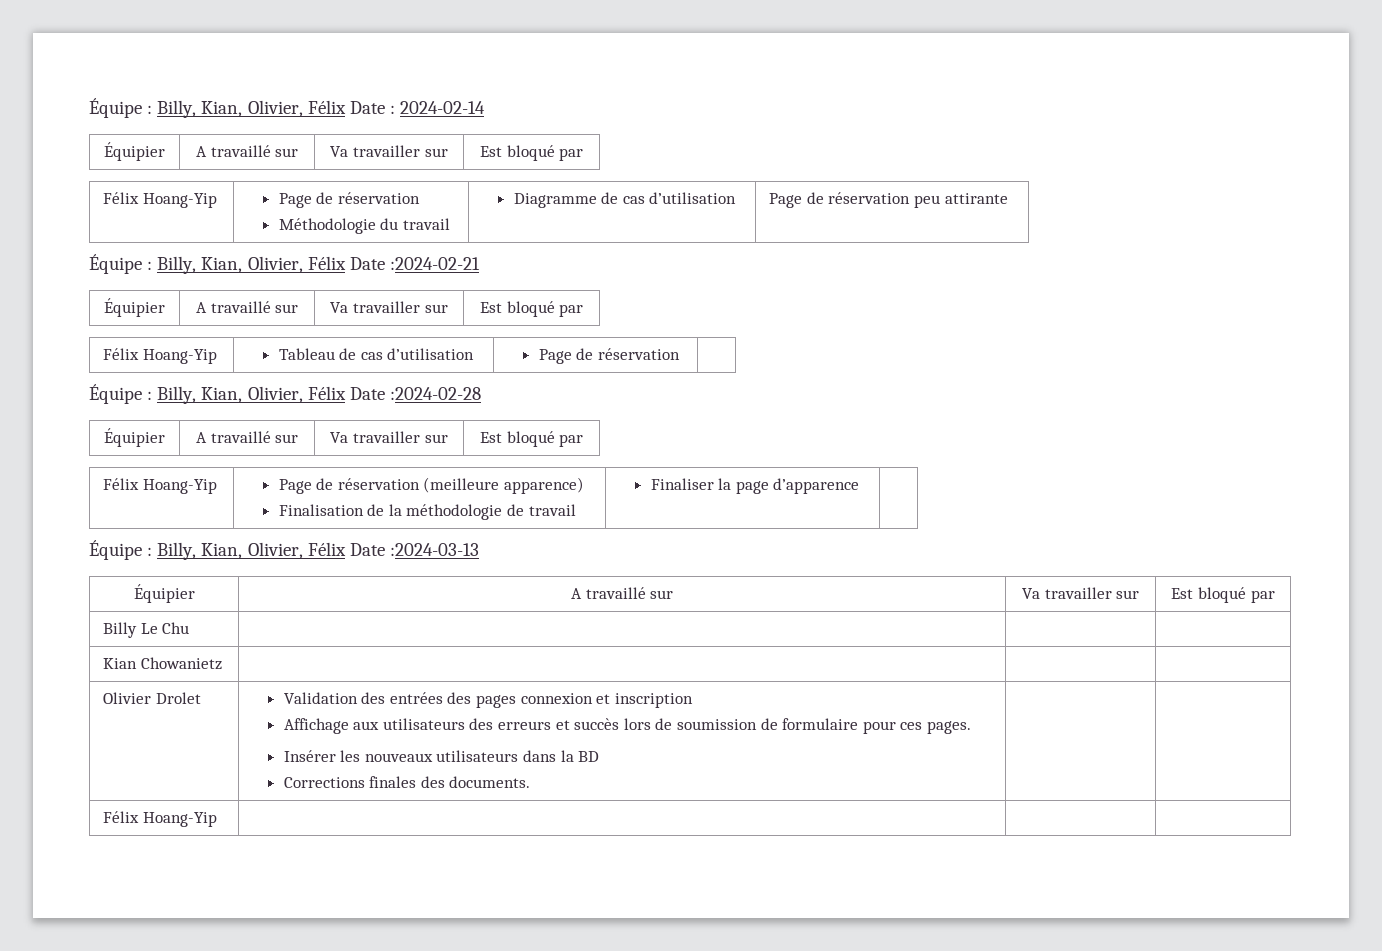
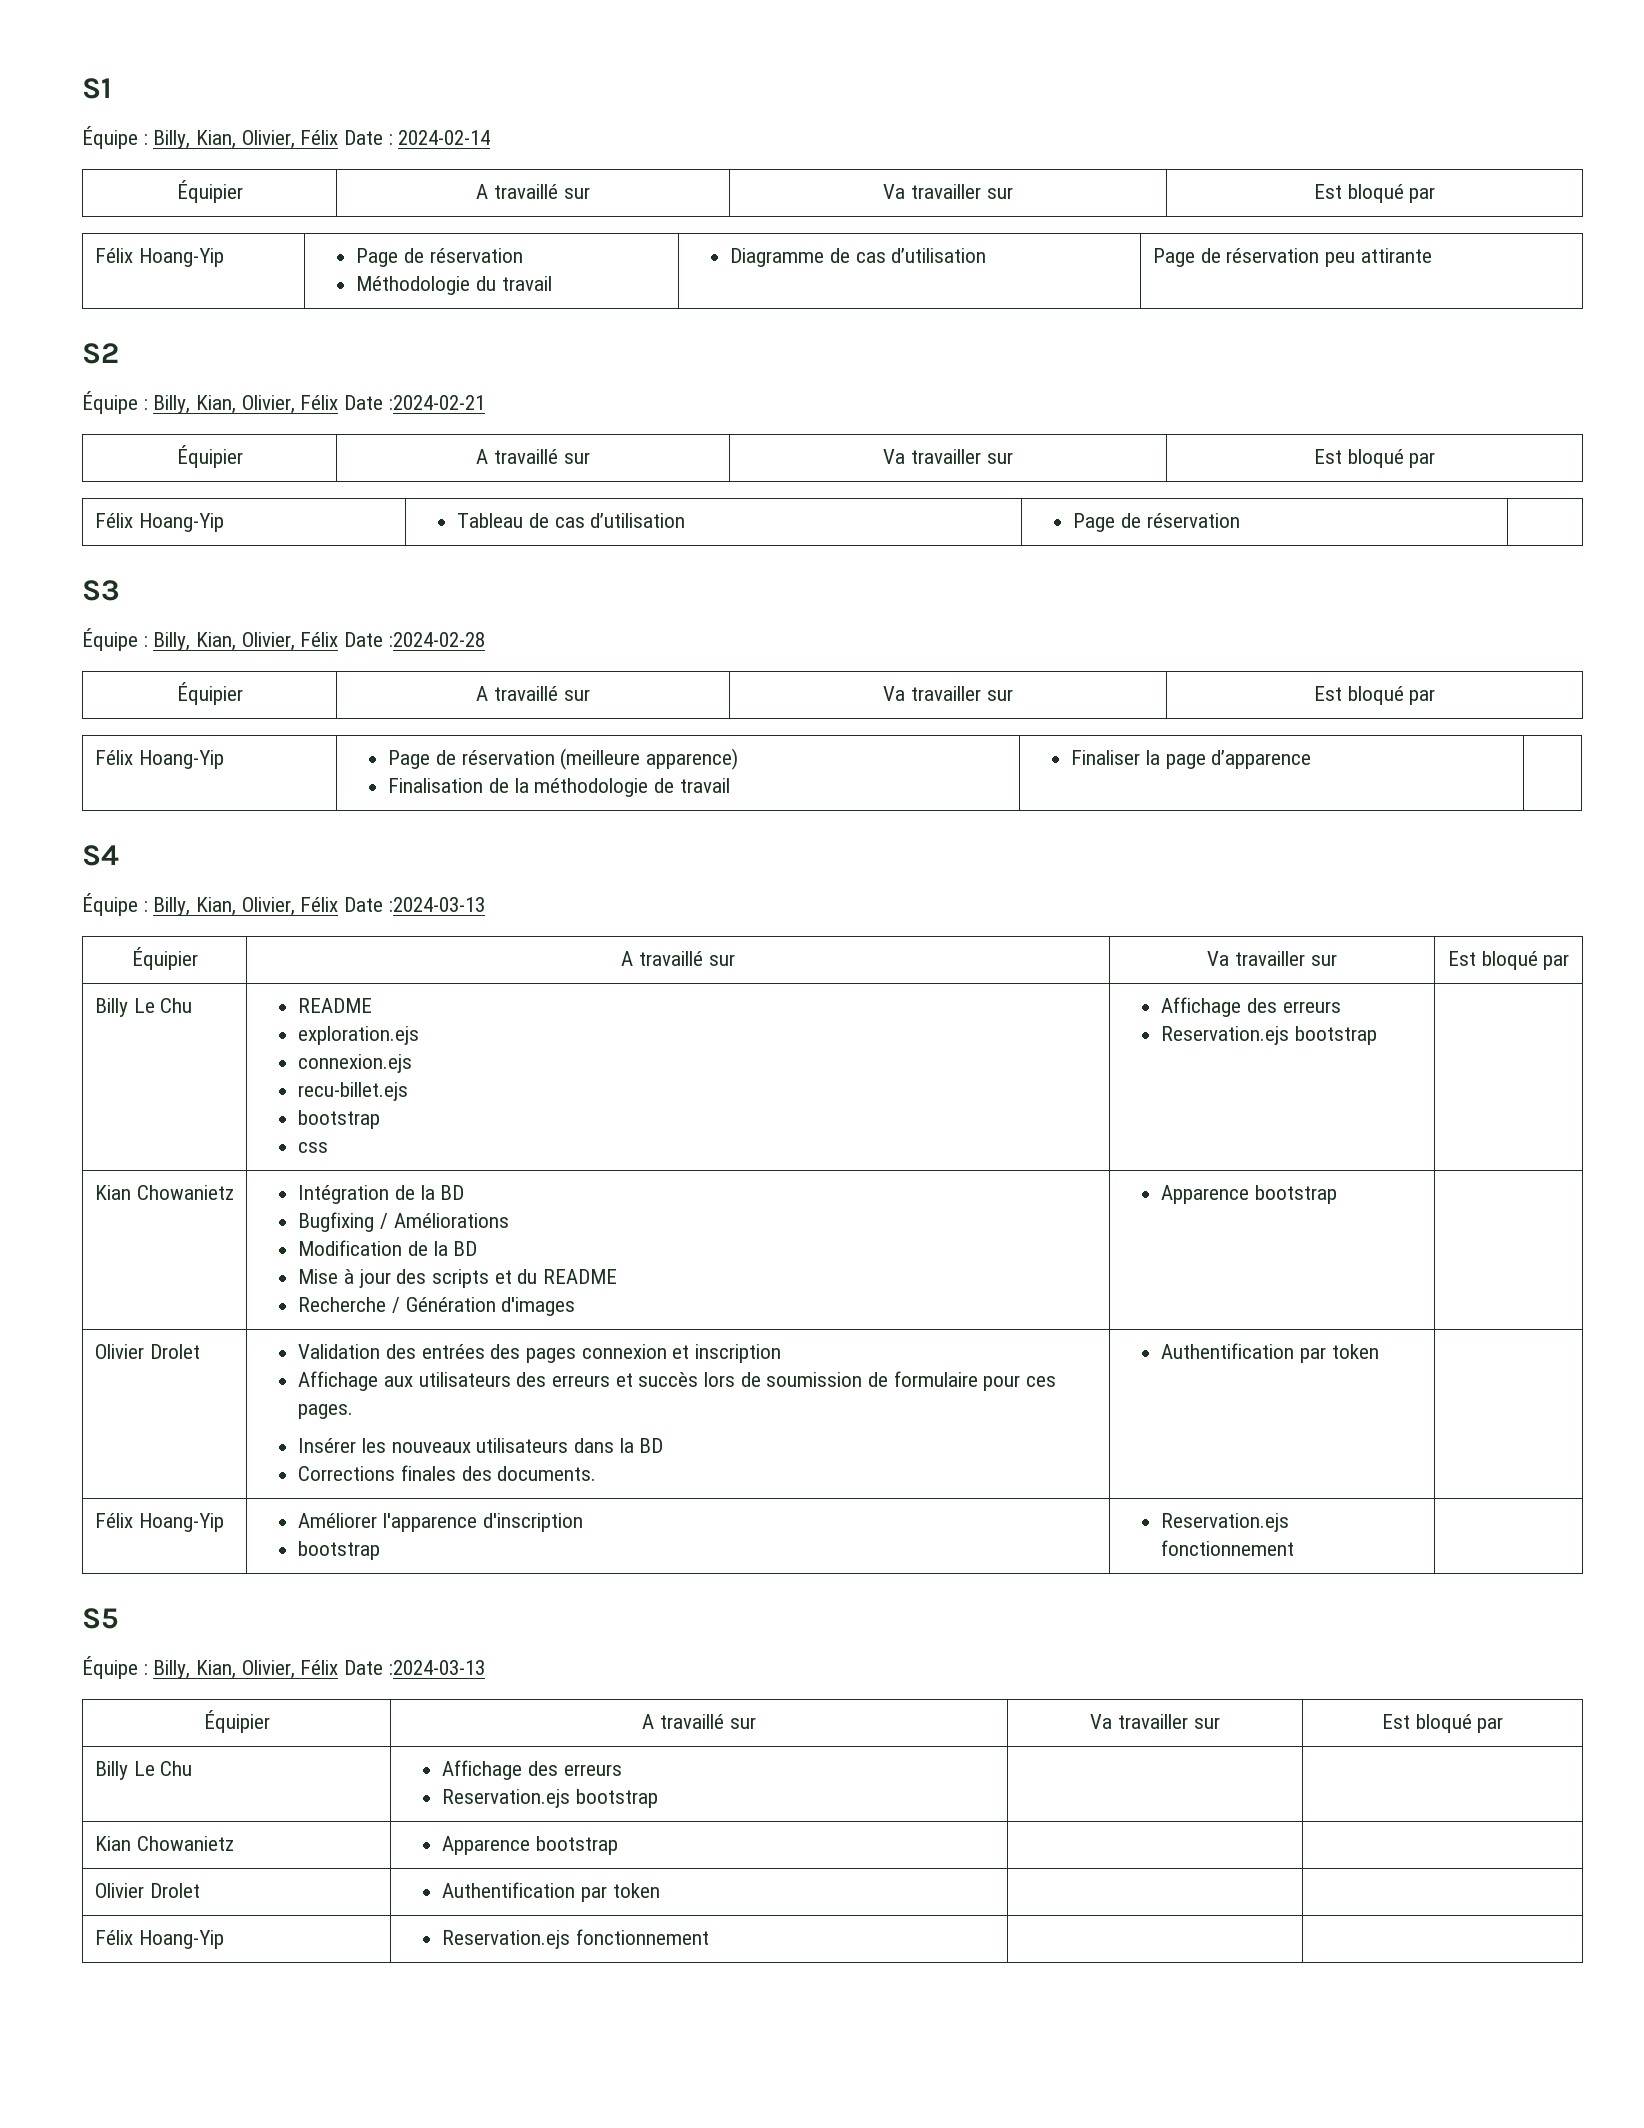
+ S1
+ S2
+ S3
+ S4
- Billy Le Chu | | |
- Kian Chowanietz | | |
+ Billy Le Chu | README
+ exploration.ejs
+ connexion.ejs
+ recu-billet.ejs
+ bootstrap
+ css | Affichage des erreurs
+ Reservation.ejs bootstrap |
+ Kian Chowanietz | Intégration de la BD
+ Bugfixing / Améliorations
+ Modification de la BD
+ Mise à jour des scripts et du README
+ Recherche / Génération d'images | Apparence bootstrap |
  Olivier Drolet | Validation des entrées des pages connexion et inscription
  Affichage aux utilisateurs des erreurs et succès lors de soumission de formulaire pour ces pages.
  Insérer les nouveaux utilisateurs dans la BD
- Corrections finales des documents. | |
- Félix Hoang-Yip | | |
+ Corrections finales des documents. | Authentification par token |
+ Félix Hoang-Yip | Améliorer l'apparence d'inscription
+ bootstrap | Reservation.ejs fonctionnement |
+ S5
+ Équipe : Billy, Kian, Olivier, Félix Date :2024-03-13
+ Équipier | A travaillé sur | Va travailler sur | Est bloqué par
+ Billy Le Chu | Affichage des erreurs
+ Reservation.ejs bootstrap | |
+ Kian Chowanietz | Apparence bootstrap | |
+ Olivier Drolet | Authentification par token | |
+ Félix Hoang-Yip | Reservation.ejs fonctionnement | |

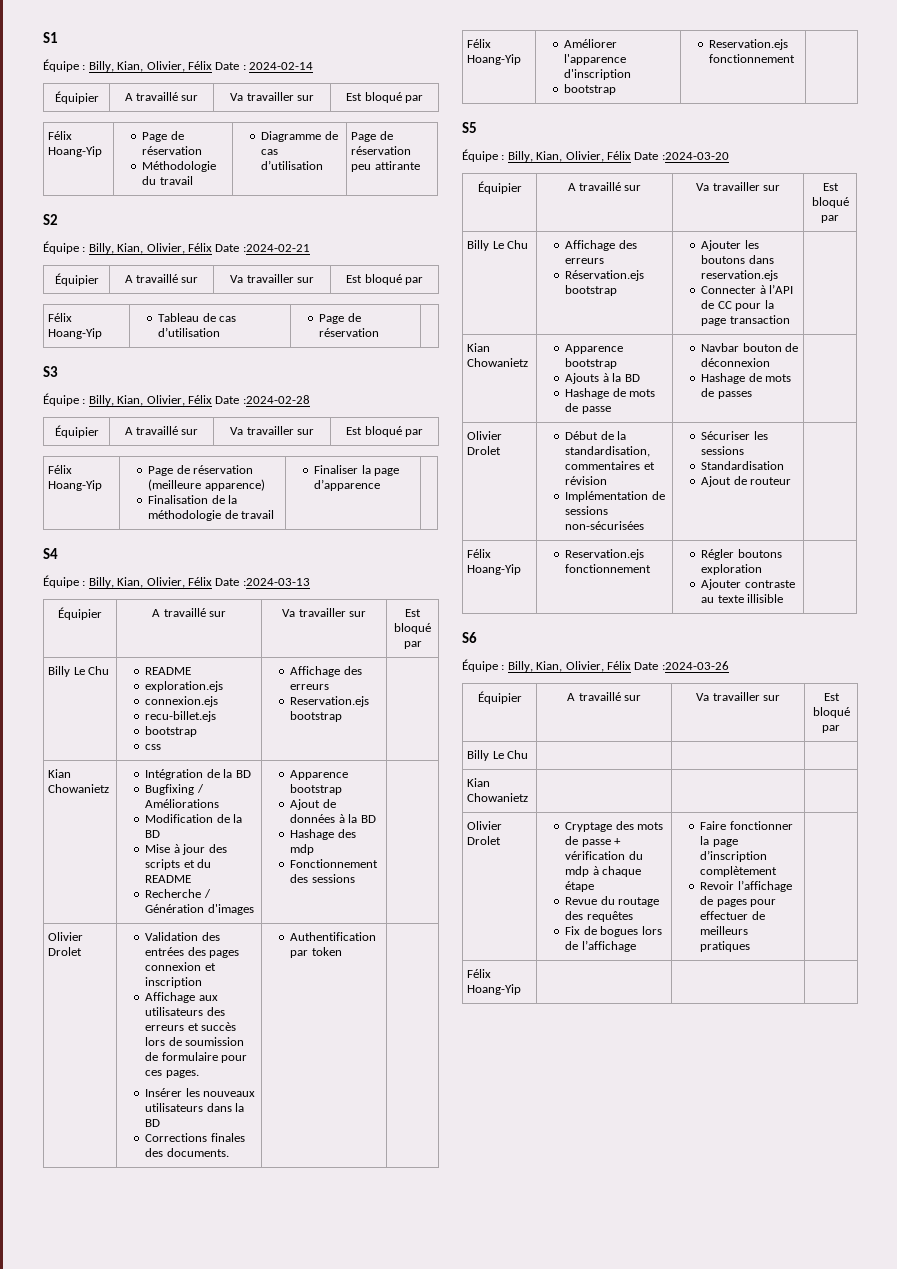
  Kian Chowanietz | Intégration de la BD
  Bugfixing / Améliorations
  Modification de la BD
  Mise à jour des scripts et du README
- Recherche / Génération d'images | Apparence bootstrap |
+ Recherche / Génération d'images | Apparence bootstrap
+ Ajout de données à la BD
+ Hashage des mdp
+ Fonctionnement des sessions |
  S5
- Équipe : Billy, Kian, Olivier, Félix Date :2024-03-13
+ Équipe : Billy, Kian, Olivier, Félix Date :2024-03-20
  Billy Le Chu | Affichage des erreurs
- Reservation.ejs bootstrap | |
- Kian Chowanietz | Apparence bootstrap | |
- Olivier Drolet | Authentification par token | |
- Félix Hoang-Yip | Reservation.ejs fonctionnement | |
+ Réservation.ejs bootstrap | Ajouter les boutons dans reservation.ejs
+ Connecter à l’API de CC pour la page transaction |
+ Kian Chowanietz | Apparence bootstrap
+ Ajouts à la BD
+ Hashage de mots de passe | Navbar bouton de déconnexion
+ Hashage de mots de passes |
+ Olivier Drolet | Début de la standardisation, commentaires et révision
+ Implémentation de sessions non-sécurisées | Sécuriser les sessions
+ Standardisation
+ Ajout de routeur |
+ Félix Hoang-Yip | Reservation.ejs fonctionnement | Régler boutons exploration
+ Ajouter contraste au texte illisible |
+ S6
+ Équipe : Billy, Kian, Olivier, Félix Date :2024-03-26
+ Équipier | A travaillé sur | Va travailler sur | Est bloqué par
+ Billy Le Chu | | |
+ Kian Chowanietz | | |
+ Olivier Drolet | Cryptage des mots de passe + vérification du mdp à chaque étape
+ Revue du routage des requêtes
+ Fix de bogues lors de l’affichage | Faire fonctionner la page d’inscription complètement
+ Revoir l’affichage de pages pour effectuer de meilleurs pratiques |
+ Félix Hoang-Yip | | |

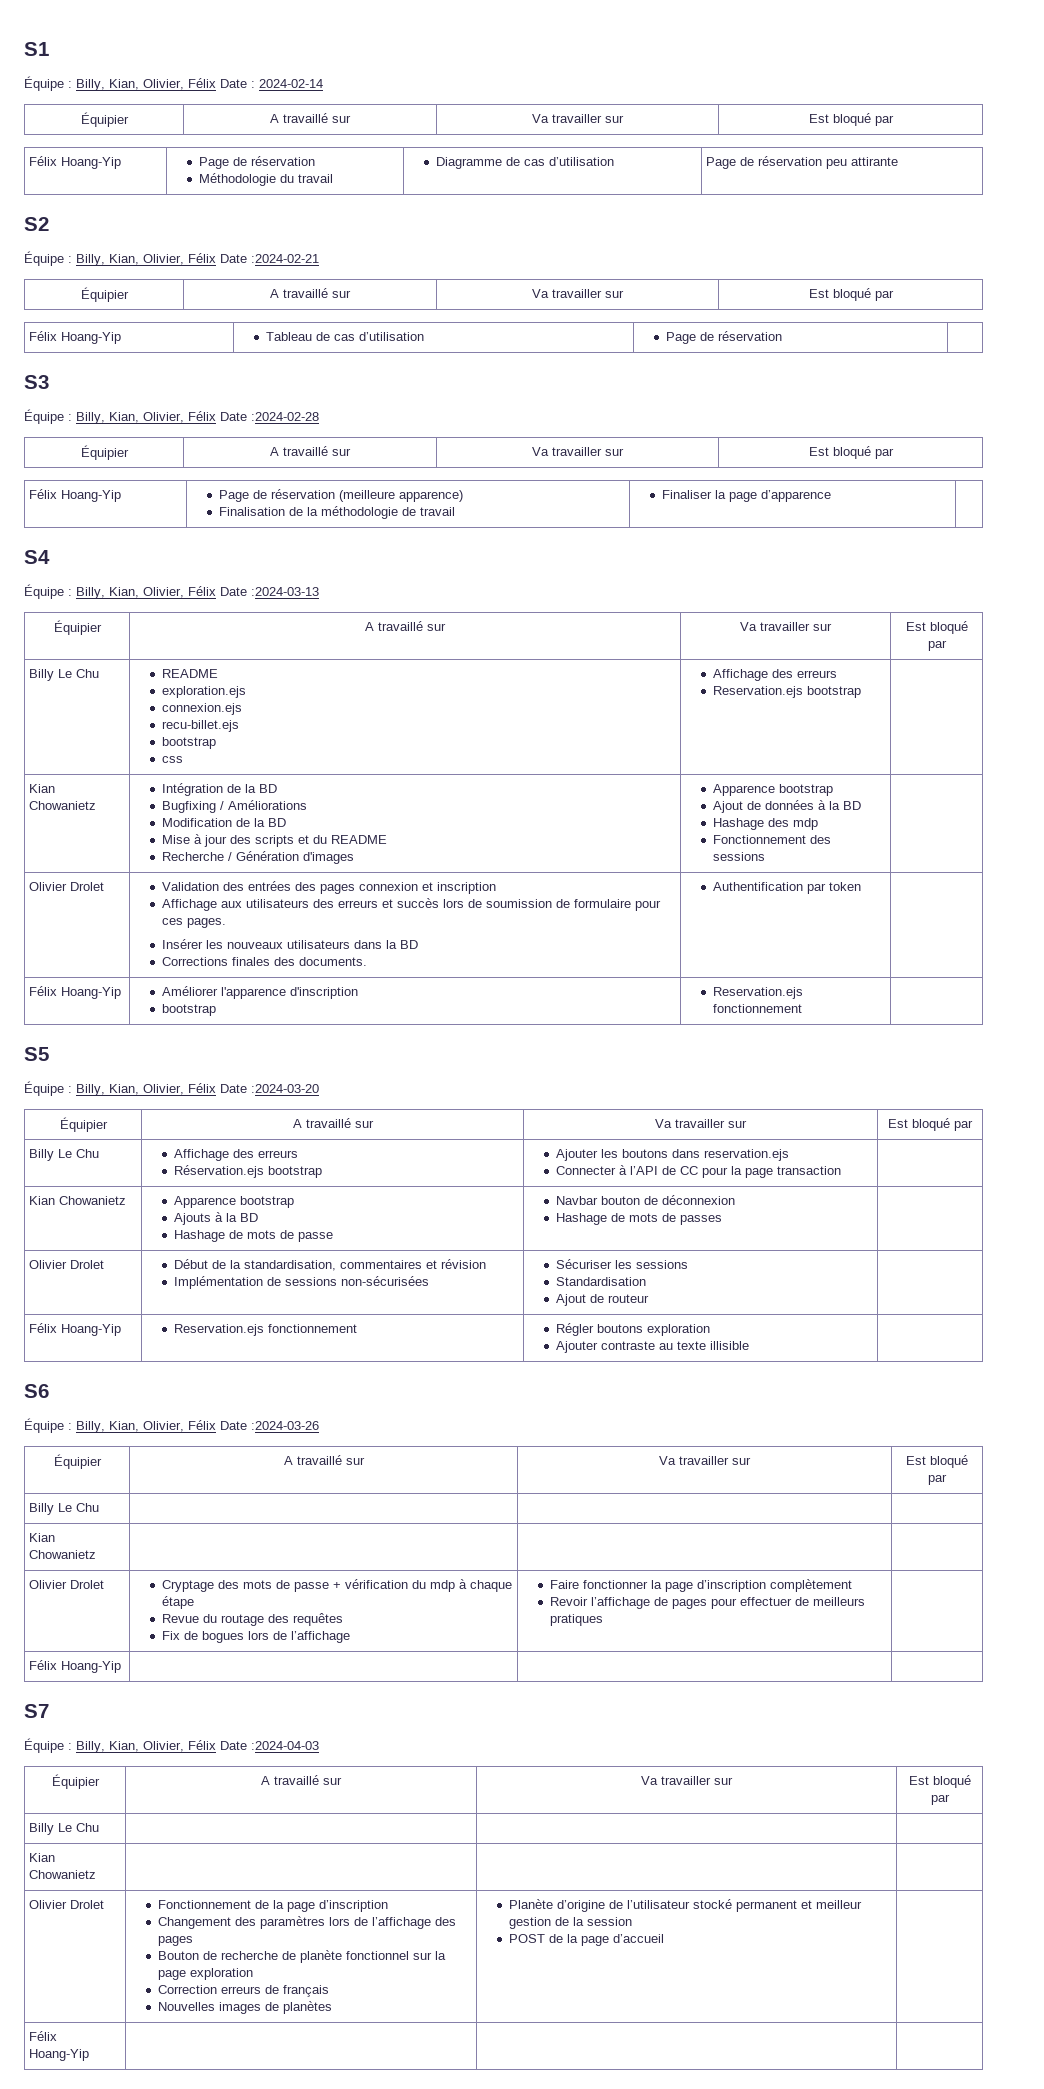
+ S7
+ Équipe : Billy, Kian, Olivier, Félix Date :2024-04-03
+ Équipier | A travaillé sur | Va travailler sur | Est bloqué par
+ Billy Le Chu | | |
+ Kian Chowanietz | | |
+ Olivier Drolet | Fonctionnement de la page d’inscription
+ Changement des paramètres lors de l’affichage des pages
+ Bouton de recherche de planète fonctionnel sur la page exploration
+ Correction erreurs de français
+ Nouvelles images de planètes | Planète d’origine de l’utilisateur stocké permanent et meilleur gestion de la session
+ POST de la page d’accueil |
+ Félix Hoang-Yip | | |

